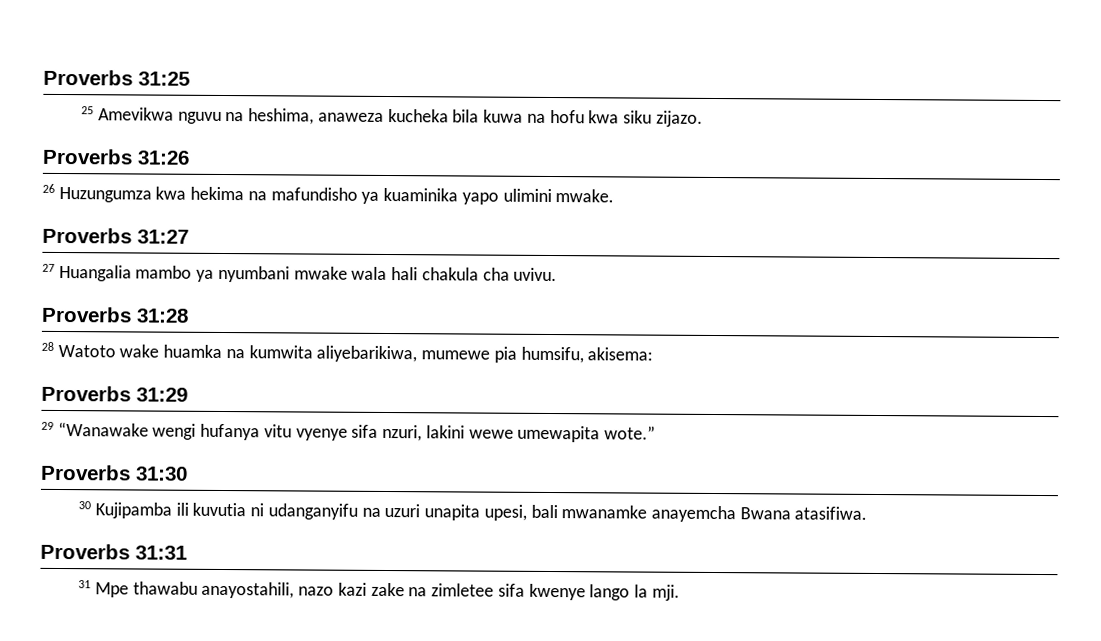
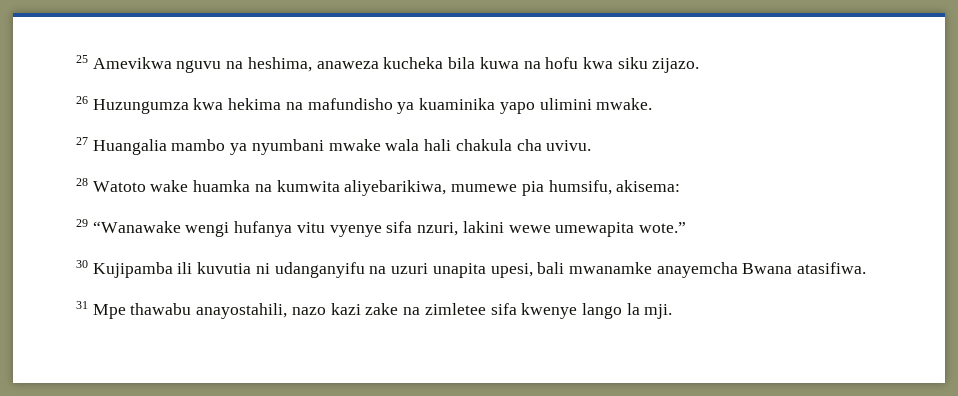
- Proverbs 31:25
- Proverbs 31:26
- Proverbs 31:27
- Proverbs 31:28
- Proverbs 31:29
- Proverbs 31:30
- Proverbs 31:31

